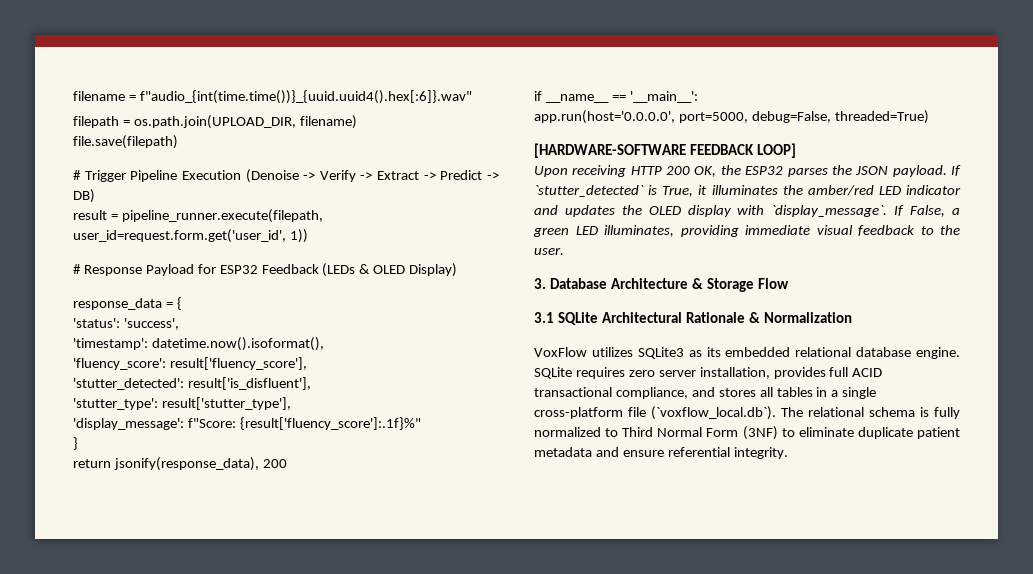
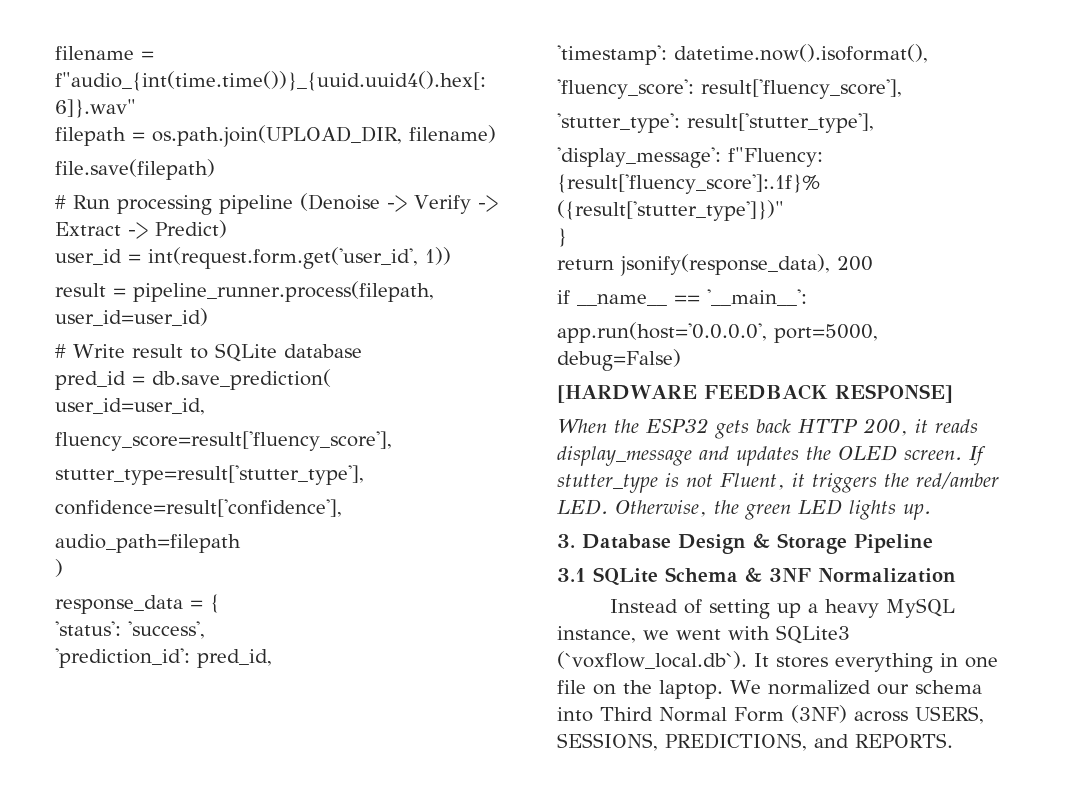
- # Trigger Pipeline Execution (Denoise -> Verify -> Extract -> Predict -> DB)
- result = pipeline_runner.execute(filepath, user_id=request.form.get('user_id', 1))
- # Response Payload for ESP32 Feedback (LEDs & OLED Display)
+ # Run processing pipeline (Denoise -> Verify -> Extract -> Predict)
+ user_id = int(request.form.get('user_id', 1))
+ result = pipeline_runner.process(filepath, user_id=user_id)
+ # Write result to SQLite database
+ pred_id = db.save_prediction(
+ user_id=user_id,
+ fluency_score=result['fluency_score'],
+ stutter_type=result['stutter_type'],
+ confidence=result['confidence'],
+ audio_path=filepath
+ )
+ 'prediction_id': pred_id,
- 'stutter_detected': result['is_disfluent'],
- 'display_message': f"Score: {result['fluency_score']:.1f}%"
+ 'display_message': f"Fluency: {result['fluency_score']:.1f}% ({result['stutter_type']})"
- app.run(host='0.0.0.0', port=5000, debug=False, threaded=True)
- [HARDWARE-SOFTWARE FEEDBACK LOOP]
- Upon receiving HTTP 200 OK, the ESP32 parses the JSON payload. If `stutter_detected` is True, it illuminates the amber/red LED indicator and updates the OLED display with `display_message`. If False, a green LED illuminates, providing immediate visual feedback to the user.
+ app.run(host='0.0.0.0', port=5000, debug=False)
+ [HARDWARE FEEDBACK RESPONSE]
+ When the ESP32 gets back HTTP 200, it reads display_message and updates the OLED screen. If stutter_type is not Fluent, it triggers the red/amber LED. Otherwise, the green LED lights up.
- 3. Database Architecture & Storage Flow
+ 3. Database Design & Storage Pipeline
- 3.1 SQLite Architectural Rationale & Normalization
- VoxFlow utilizes SQLite3 as its embedded relational database engine. SQLite requires zero server installation, provides full ACID transactional compliance, and stores all tables in a single cross-platform file (`voxflow_local.db`). The relational schema is fully normalized to Third Normal Form (3NF) to eliminate duplicate patient metadata and ensure referential integrity.
+ 3.1 SQLite Schema & 3NF Normalization
+ Instead of setting up a heavy MySQL instance, we went with SQLite3 (`voxflow_local.db`). It stores everything in one file on the laptop. We normalized our schema into Third Normal Form (3NF) across USERS, SESSIONS, PREDICTIONS, and REPORTS.

